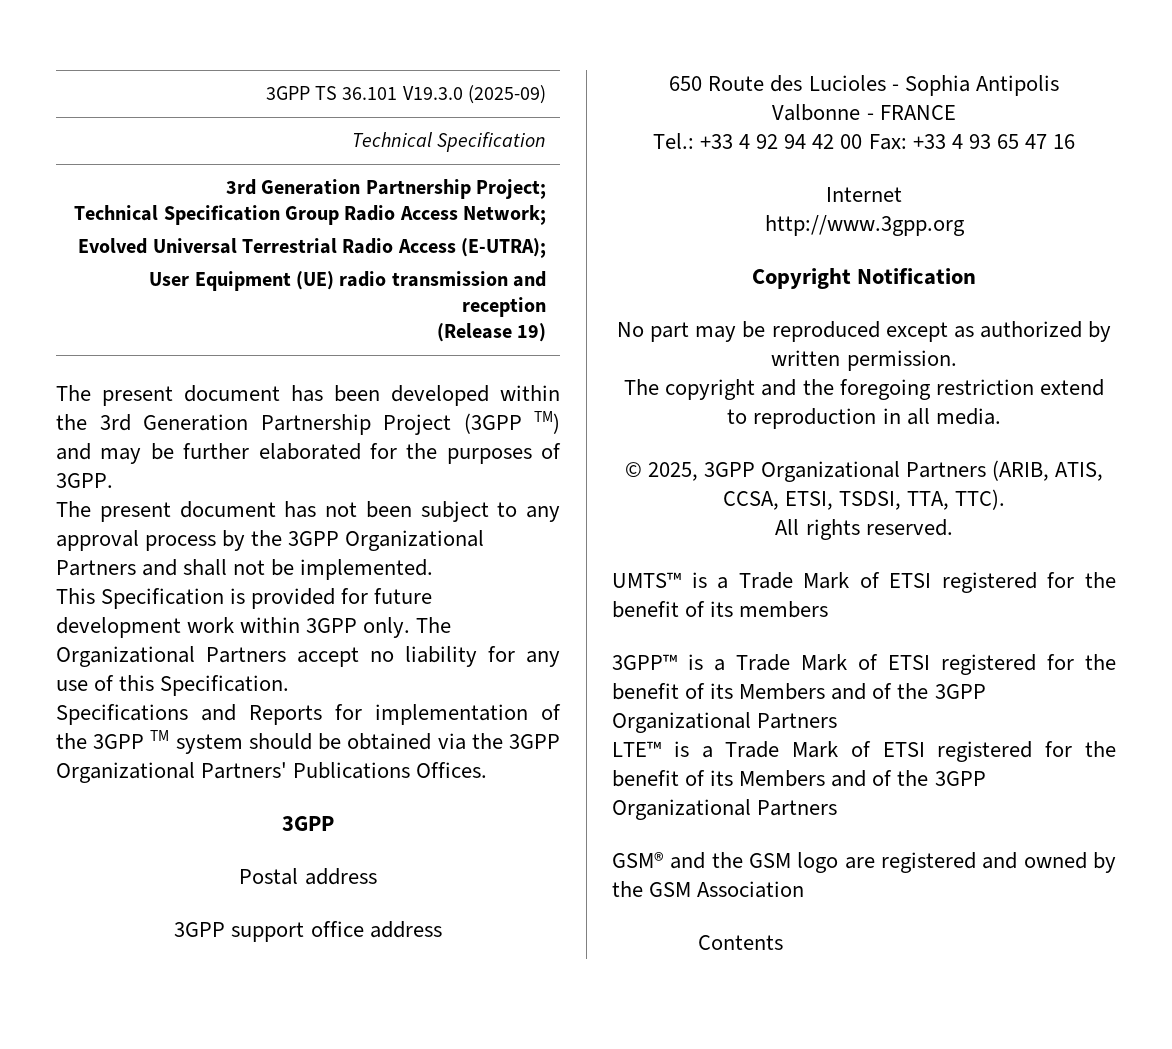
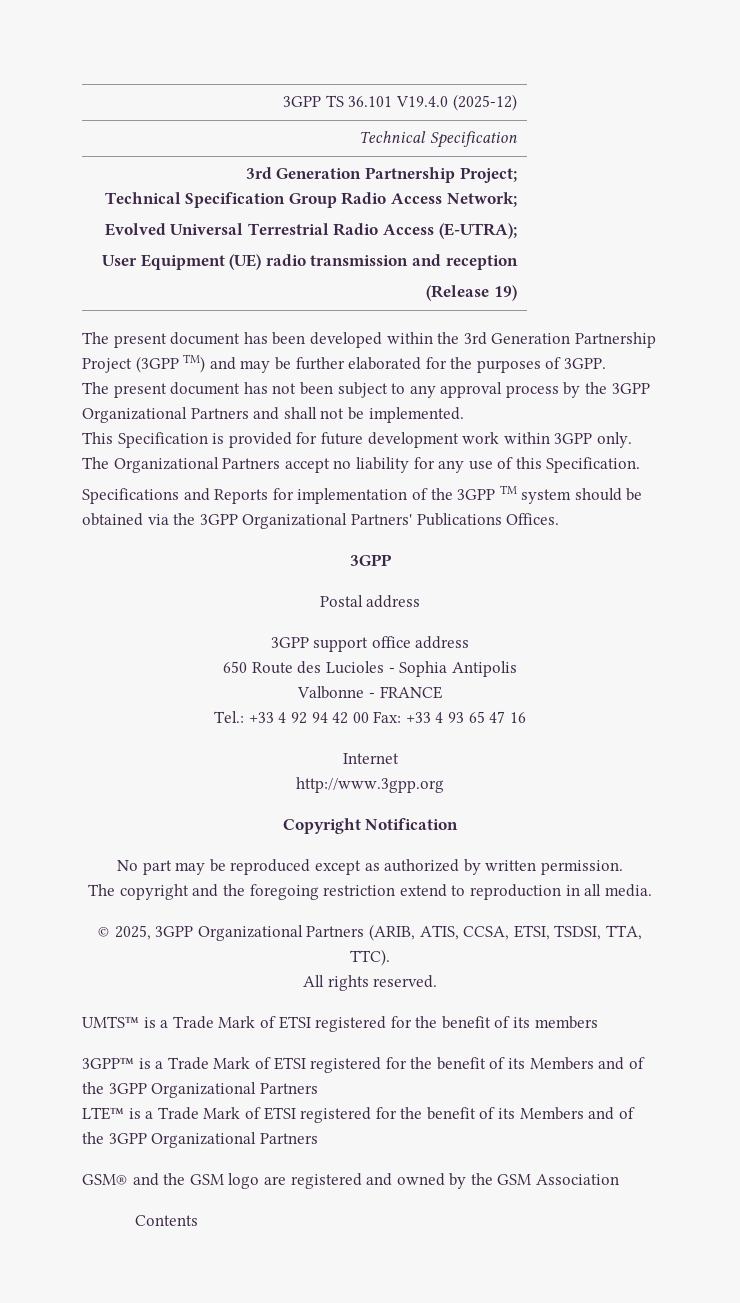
- 3GPP TS 36.101 V19.3.0 (2025-09)
+ 3GPP TS 36.101 V19.4.0 (2025-12)

